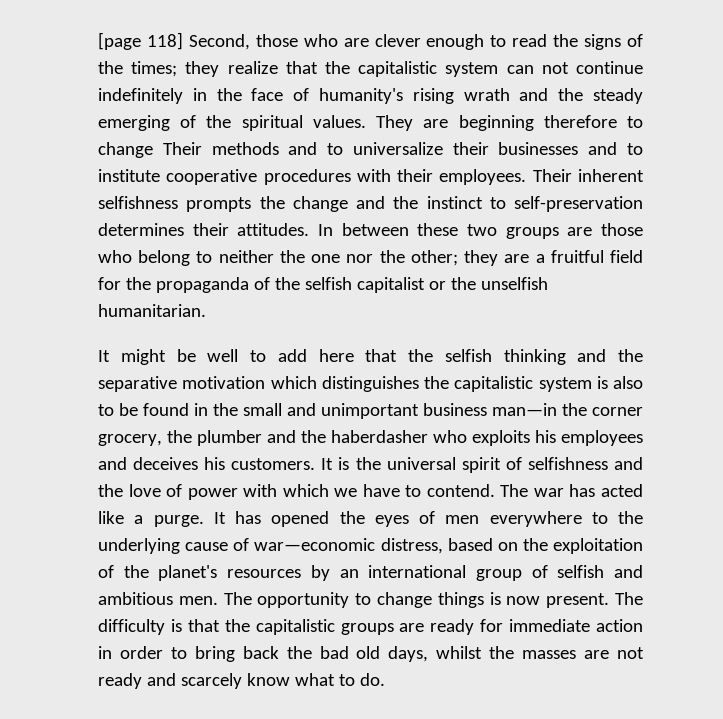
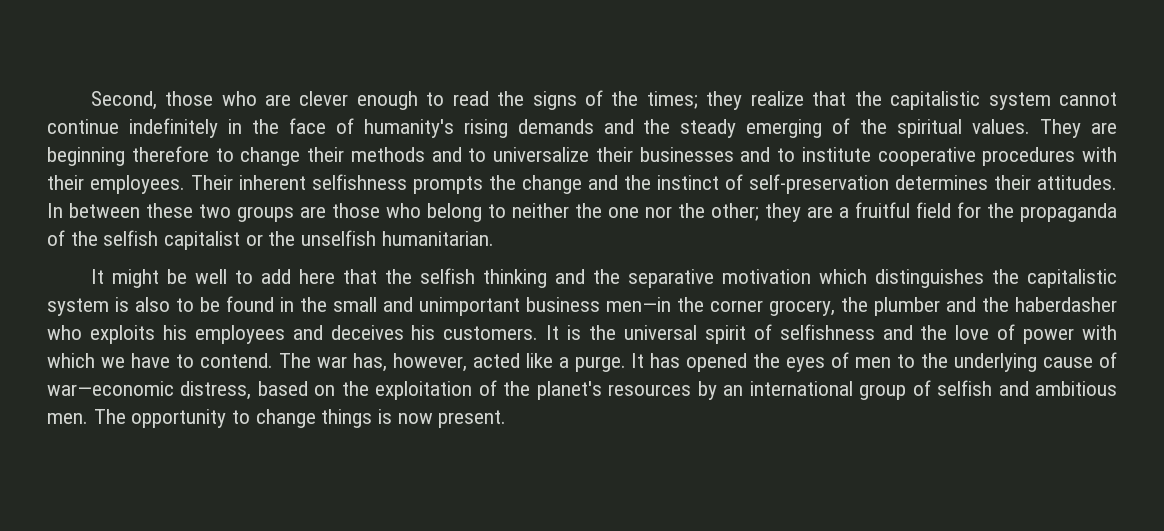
- [page 118] Second, those who are clever enough to read the signs of the times; they realize that the capitalistic system can not continue indefinitely in the face of humanity's rising wrath and the steady emerging of the spiritual values.
+ Second, those who are clever enough to read the signs of the times; they realize that the capitalistic system cannot continue indefinitely in the face of humanity's rising demands and the steady emerging of the spiritual values.
- They are beginning therefore to change Their methods and to universalize their businesses and to institute cooperative procedures with their employees.
+ They are beginning therefore to change their methods and to universalize their businesses and to institute cooperative procedures with their employees.
- Their inherent selfishness prompts the change and the instinct to self-preservation determines their attitudes.
+ Their inherent selfishness prompts the change and the instinct of self-preservation determines their attitudes.
- It might be well to add here that the selfish thinking and the separative motivation which distinguishes the capitalistic system is also to be found in the small and unimportant business man—in the corner grocery, the plumber and the haberdasher who exploits his employees and deceives his customers.
+ It might be well to add here that the selfish thinking and the separative motivation which distinguishes the capitalistic system is also to be found in the small and unimportant business men—in the corner grocery, the plumber and the haberdasher who exploits his employees and deceives his customers.
- The war has acted like a purge.
+ The war has, however, acted like a purge.
- It has opened the eyes of men everywhere to the underlying cause of war—economic distress, based on the exploitation of the planet's resources by an international group of selfish and ambitious men.
+ It has opened the eyes of men to the underlying cause of war—economic distress, based on the exploitation of the planet's resources by an international group of selfish and ambitious men.
- The difficulty is that the capitalistic groups are ready for immediate action in order to bring back the bad old days, whilst the masses are not ready and scarcely know what to do.

